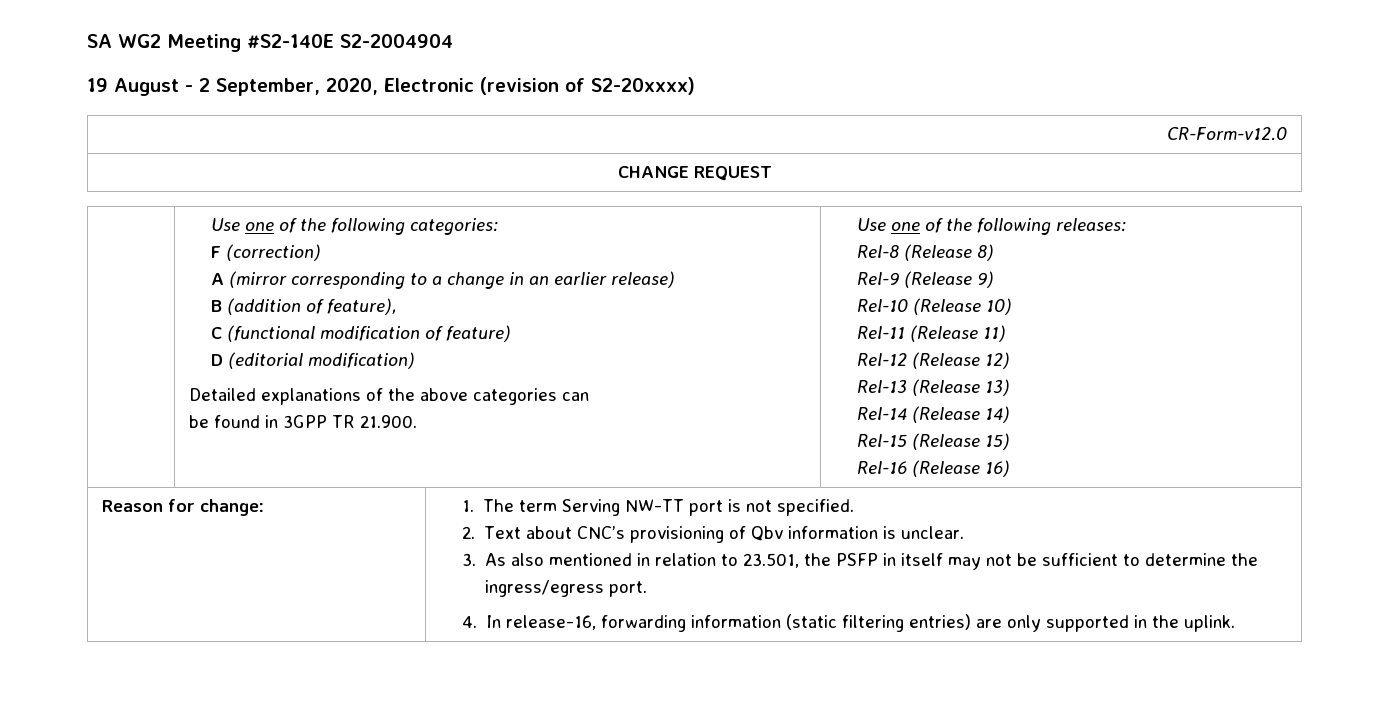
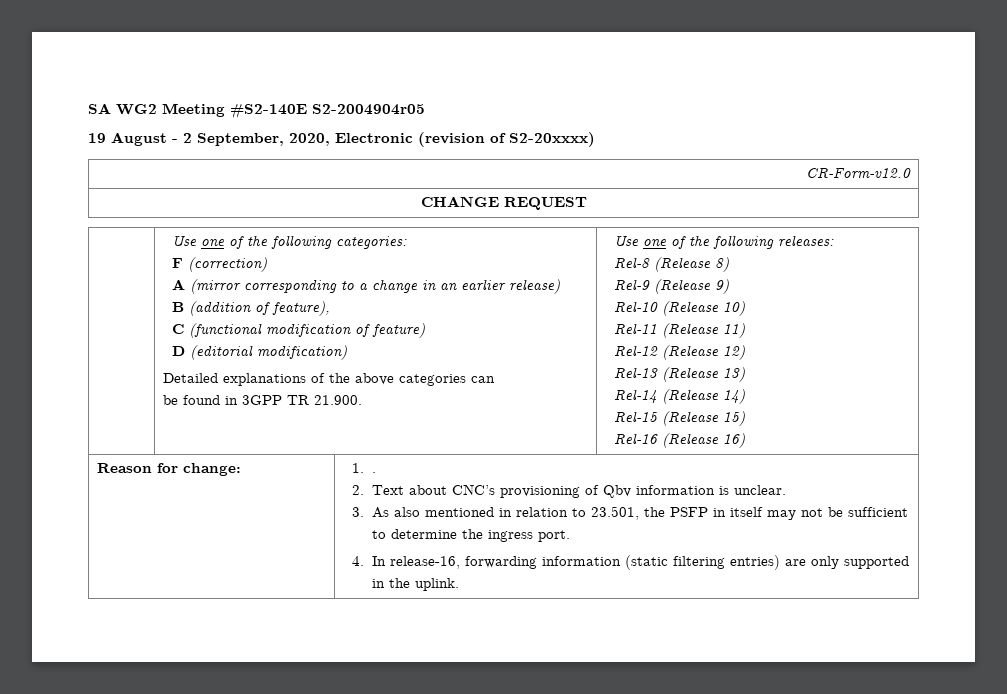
- SA WG2 Meeting #S2-140E S2-2004904
+ SA WG2 Meeting #S2-140E S2-2004904r05
- 1. The term Serving NW-TT port is not specified.
+ 1. .
- 3. As also mentioned in relation to 23.501, the PSFP in itself may not be sufficient to determine the ingress/egress port.
+ 3. As also mentioned in relation to 23.501, the PSFP in itself may not be sufficient to determine the ingress port.

